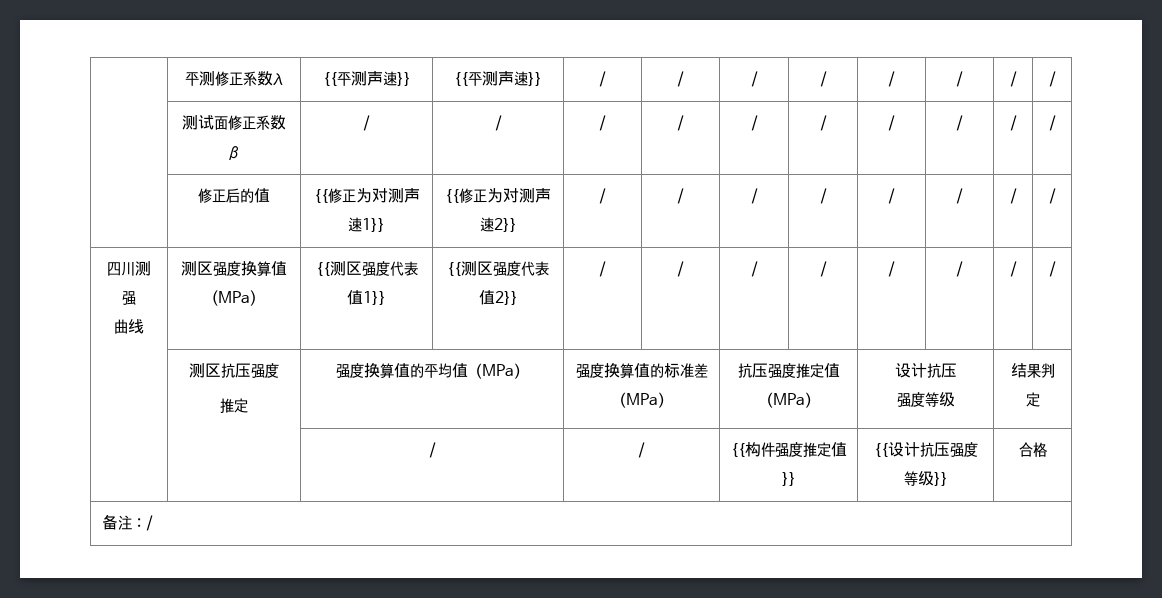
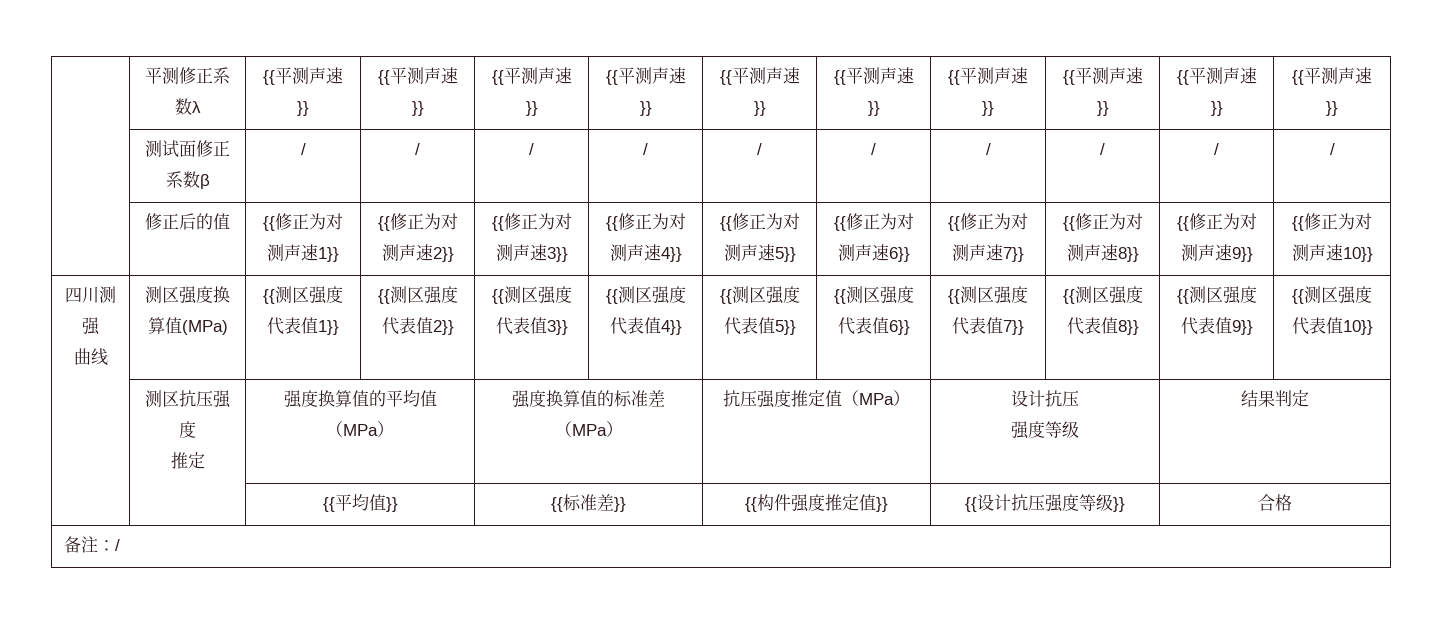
- {{平测声速}} | {{平测声速}} | / | / | / | / | / | / | / | /
+ {{平测声速}} | {{平测声速}} | {{平测声速}} | {{平测声速}} | {{平测声速}} | {{平测声速}} | {{平测声速}} | {{平测声速}} | {{平测声速}} | {{平测声速}}
- {{修正为对测声速2}} | / | / | / | / | / | / | / | /
+ {{修正为对测声速2}} | {{修正为对测声速3}} | {{修正为对测声速4}} | {{修正为对测声速5}} | {{修正为对测声速6}} | {{修正为对测声速7}} | {{修正为对测声速8}} | {{修正为对测声速9}} | {{修正为对测声速10}}
- {{测区强度代表值2}} | / | / | / | / | / | / | / | /
+ {{测区强度代表值2}} | {{测区强度代表值3}} | {{测区强度代表值4}} | {{测区强度代表值5}} | {{测区强度代表值6}} | {{测区强度代表值7}} | {{测区强度代表值8}} | {{测区强度代表值9}} | {{测区强度代表值10}}
- | | / | / | {{构件强度推定值}} | {{设计抗压强度等级}} | 合格
+ | | {{平均值}} | {{标准差}} | {{构件强度推定值}} | {{设计抗压强度等级}} | 合格

